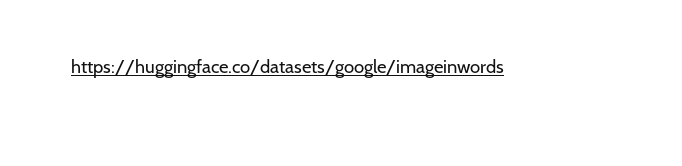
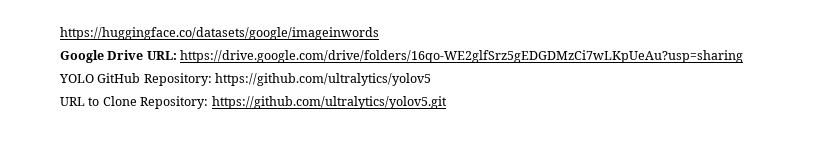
+ Google Drive URL: https://drive.google.com/drive/folders/16qo-WE2glfSrz5gEDGDMzCi7wLKpUeAu?usp=sharing
+ YOLO GitHub Repository: https://github.com/ultralytics/yolov5
+ URL to Clone Repository: https://github.com/ultralytics/yolov5.git

